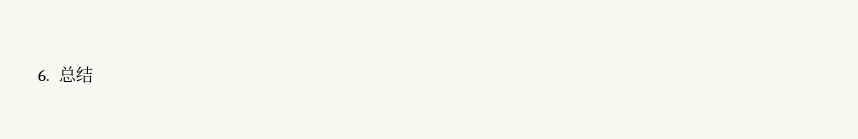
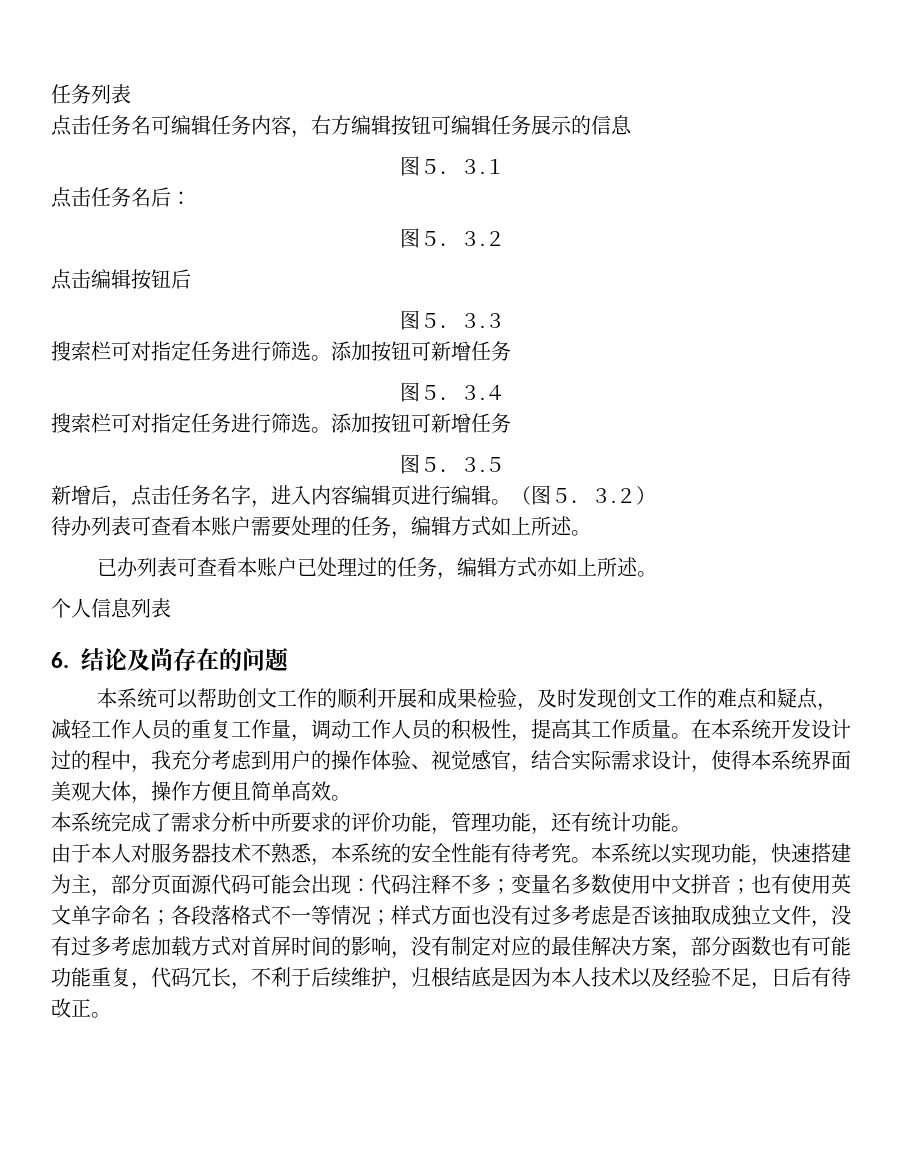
- 6.总结
+ 任务列表
+ 点击任务名可编辑任务内容，右方编辑按钮可编辑任务展示的信息
+ 图５．３.１
+ 点击任务名后：
+ 图５．３.２
+ 点击编辑按钮后
+ 图５．３.３
+ 搜索栏可对指定任务进行筛选。添加按钮可新增任务
+ 图５．３.４
+ 搜索栏可对指定任务进行筛选。添加按钮可新增任务
+ 图５．３.５
+ 新增后，点击任务名字，进入内容编辑页进行编辑。（图５．３.２）
+ 待办列表可查看本账户需要处理的任务，编辑方式如上所述。
+ 已办列表可查看本账户已处理过的任务，编辑方式亦如上所述。
+ 个人信息列表
+ 6.结论及尚存在的问题
+ 本系统可以帮助创文工作的顺利开展和成果检验，及时发现创文工作的难点和疑点，减轻工作人员的重复工作量，调动工作人员的积极性，提高其工作质量。在本系统开发设计过的程中，我充分考虑到用户的操作体验、视觉感官，结合实际需求设计，使得本系统界面美观大体，操作方便且简单高效。
+ 本系统完成了需求分析中所要求的评价功能，管理功能，还有统计功能。
+ 由于本人对服务器技术不熟悉，本系统的安全性能有待考究。本系统以实现功能，快速搭建为主，部分页面源代码可能会出现：代码注释不多；变量名多数使用中文拼音；也有使用英文单字命名；各段落格式不一等情况；样式方面也没有过多考虑是否该抽取成独立文件，没有过多考虑加载方式对首屏时间的影响，没有制定对应的最佳解决方案，部分函数也有可能功能重复，代码冗长，不利于后续维护，归根结底是因为本人技术以及经验不足，日后有待改正。

